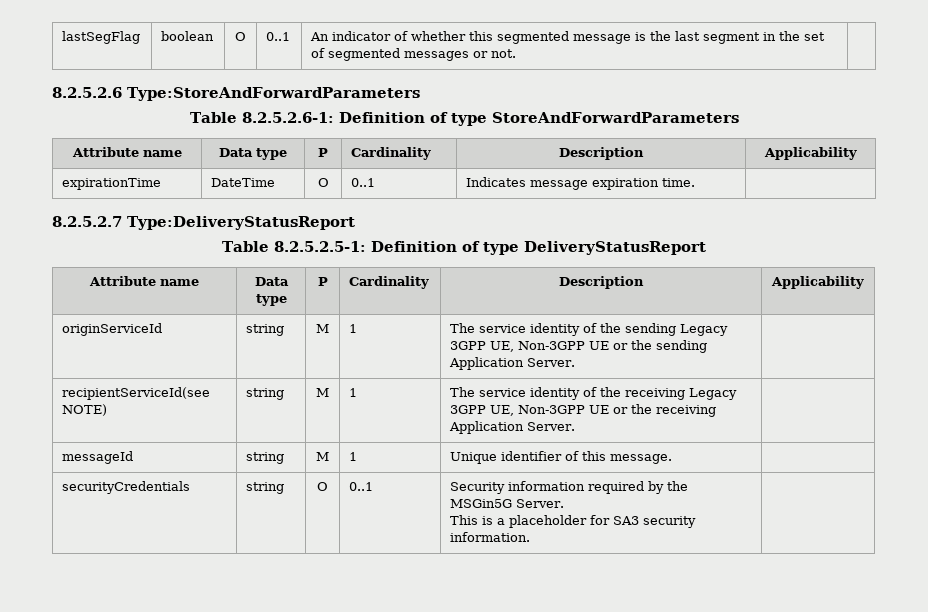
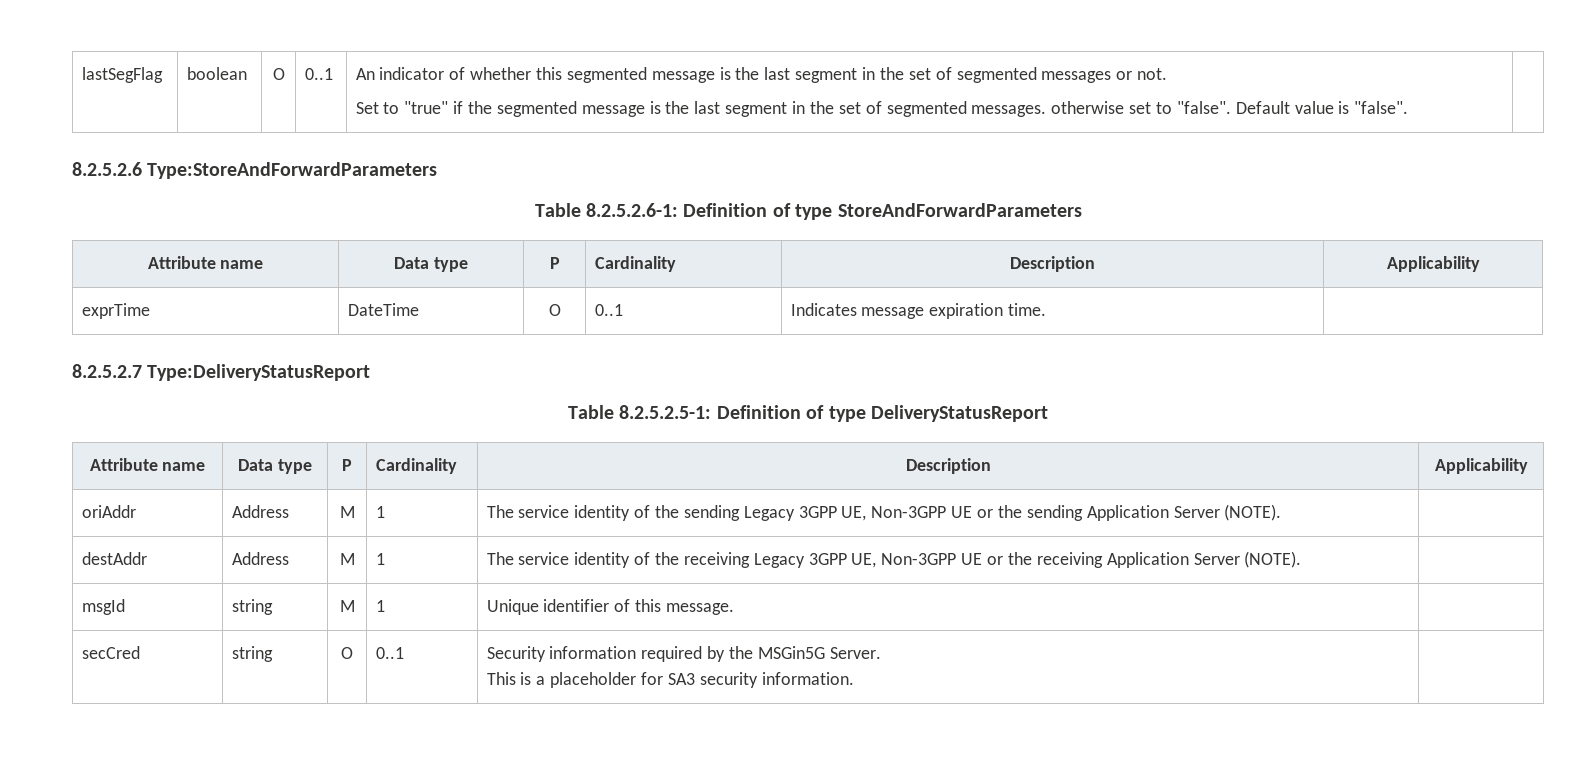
+ Set to "true" if the segmented message is the last segment in the set of segmented messages. otherwise set to "false". Default value is "false".
- expirationTime | DateTime | O | 0..1 | Indicates message expiration time. |
+ exprTime | DateTime | O | 0..1 | Indicates message expiration time. |
- originServiceId | string | M | 1 | The service identity of the sending Legacy 3GPP UE, Non-3GPP UE or the sending Application Server. |
- recipientServiceId(see NOTE) | string | M | 1 | The service identity of the receiving Legacy 3GPP UE, Non-3GPP UE or the receiving Application Server. |
- messageId | string | M | 1 | Unique identifier of this message. |
+ oriAddr | Address | M | 1 | The service identity of the sending Legacy 3GPP UE, Non-3GPP UE or the sending Application Server (NOTE). |
+ destAddr | Address | M | 1 | The service identity of the receiving Legacy 3GPP UE, Non-3GPP UE or the receiving Application Server (NOTE). |
+ msgId | string | M | 1 | Unique identifier of this message. |
- securityCredentials | string | O | 0..1 | Security information required by the MSGin5G Server.
+ secCred | string | O | 0..1 | Security information required by the MSGin5G Server.

